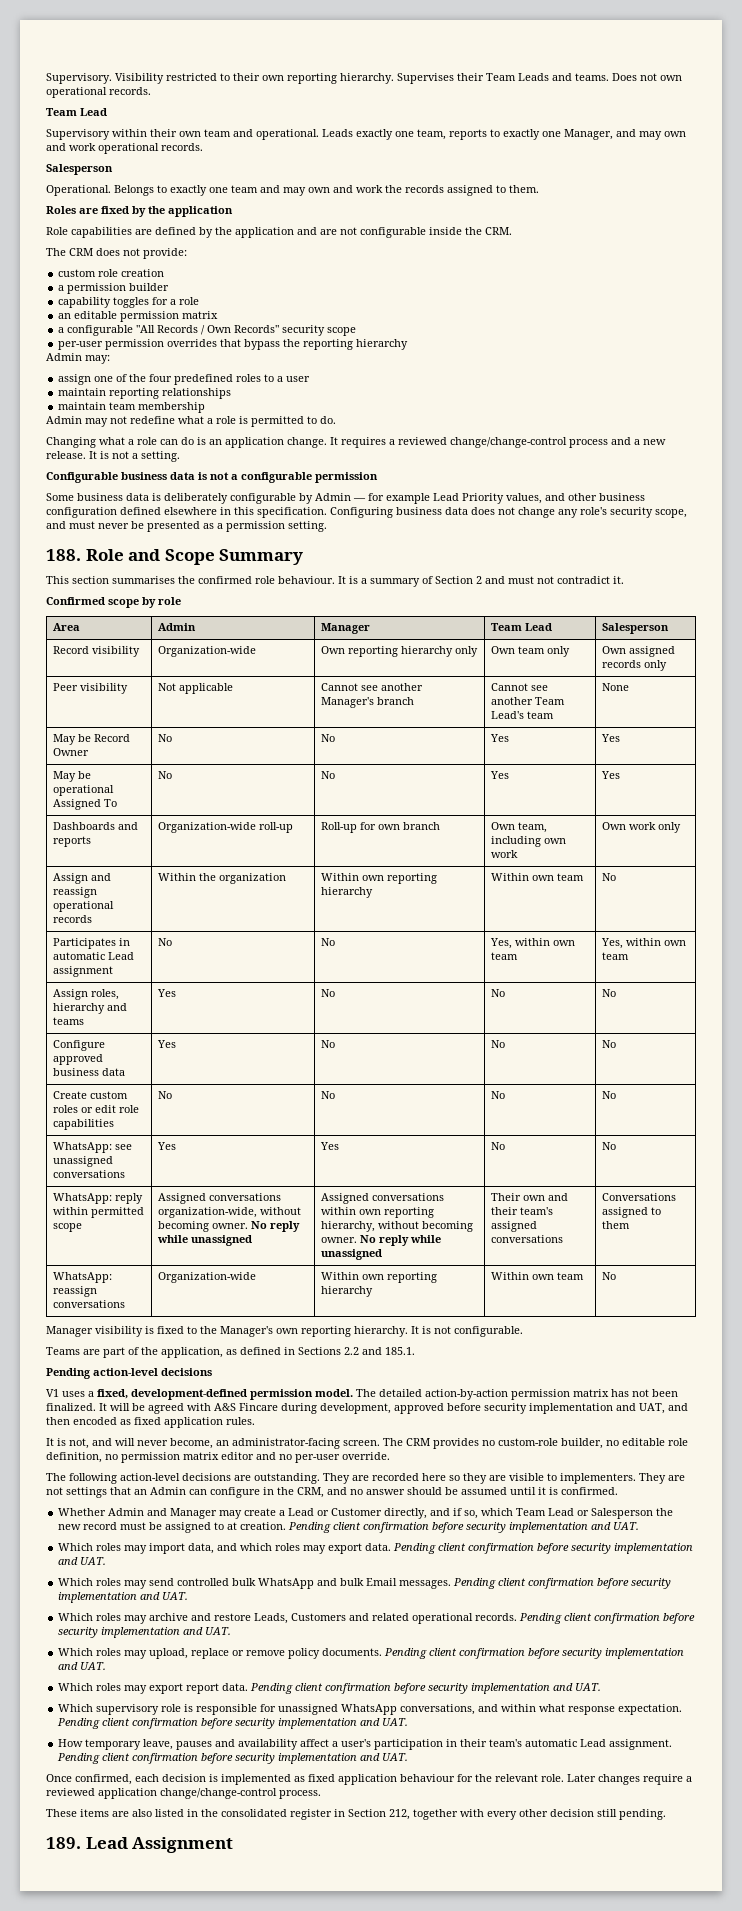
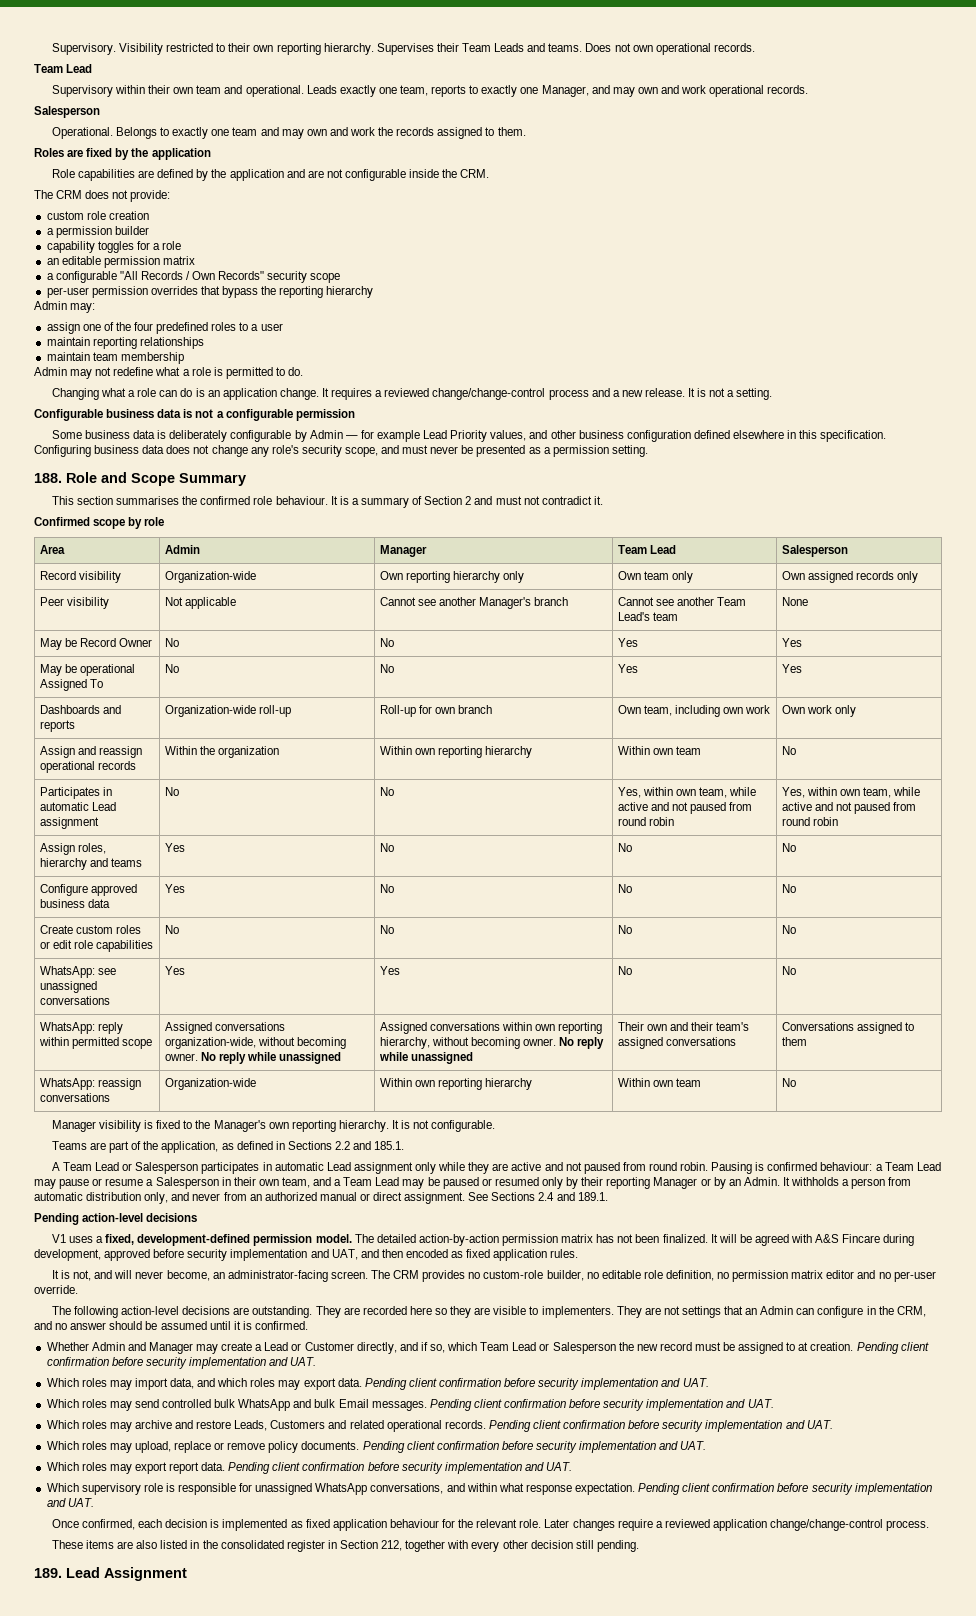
- Participates in automatic Lead assignment | No | No | Yes, within own team | Yes, within own team
+ Participates in automatic Lead assignment | No | No | Yes, within own team, while active and not paused from round robin | Yes, within own team, while active and not paused from round robin
+ A Team Lead or Salesperson participates in automatic Lead assignment only while they are active and not paused from round robin. Pausing is confirmed behaviour: a Team Lead may pause or resume a Salesperson in their own team, and a Team Lead may be paused or resumed only by their reporting Manager or by an Admin. It withholds a person from automatic distribution only, and never from an authorized manual or direct assignment. See Sections 2.4 and 189.1.
- How temporary leave, pauses and availability affect a user's participation in their team's automatic Lead assignment. Pending client confirmation before security implementation and UAT.

